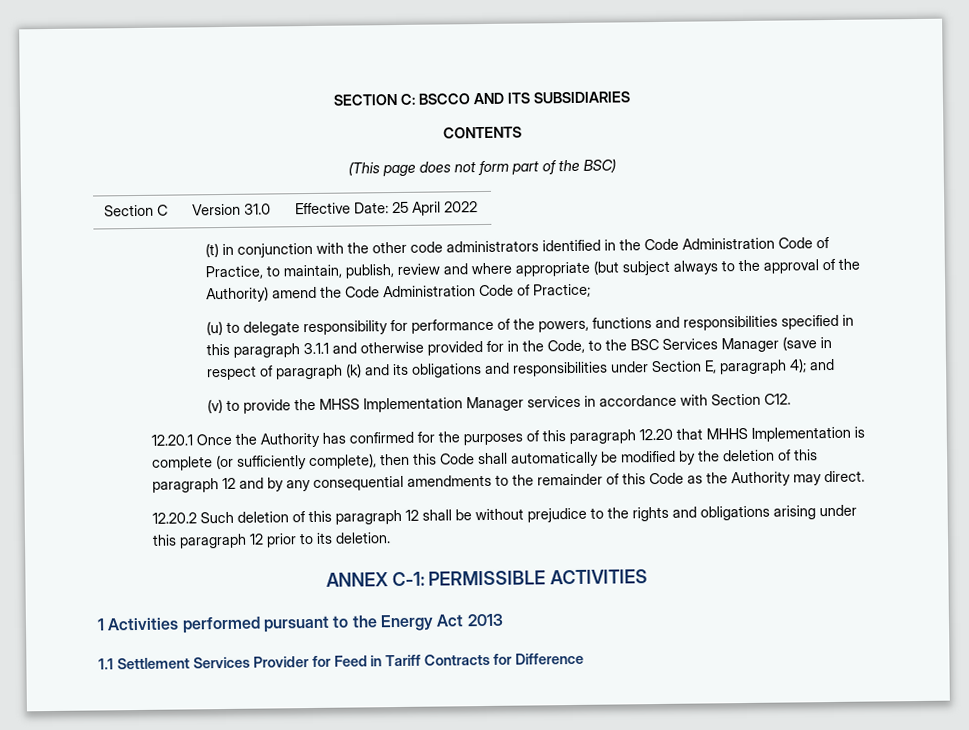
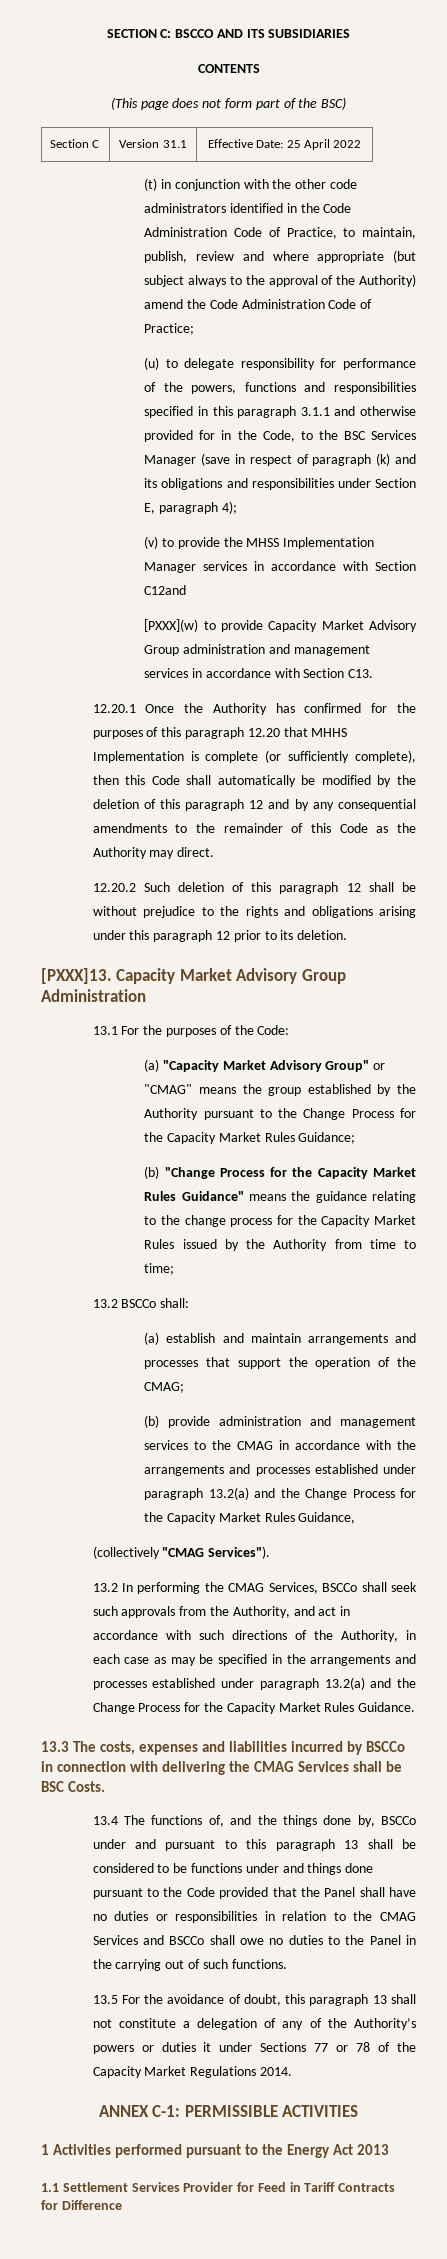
- Section C | Version 31.0 | Effective Date: 25 April 2022
+ Section C | Version 31.1 | Effective Date: 25 April 2022
- (u) to delegate responsibility for performance of the powers, functions and responsibilities specified in this paragraph 3.1.1 and otherwise provided for in the Code, to the BSC Services Manager (save in respect of paragraph (k) and its obligations and responsibilities under Section E, paragraph 4); and
+ (u) to delegate responsibility for performance of the powers, functions and responsibilities specified in this paragraph 3.1.1 and otherwise provided for in the Code, to the BSC Services Manager (save in respect of paragraph (k) and its obligations and responsibilities under Section E, paragraph 4);
- (v) to provide the MHSS Implementation Manager services in accordance with Section C12.
+ (v) to provide the MHSS Implementation Manager services in accordance with Section C12and
+ [PXXX](w) to provide Capacity Market Advisory Group administration and management services in accordance with Section C13.
+ [PXXX]13. Capacity Market Advisory Group Administration
+ 13.1 For the purposes of the Code:
+ (a) "Capacity Market Advisory Group" or "CMAG" means the group established by the Authority pursuant to the Change Process for the Capacity Market Rules Guidance;
+ (b) "Change Process for the Capacity Market Rules Guidance" means the guidance relating to the change process for the Capacity Market Rules issued by the Authority from time to time;
+ 13.2 BSCCo shall:
+ (a) establish and maintain arrangements and processes that support the operation of the CMAG;
+ (b) provide administration and management services to the CMAG in accordance with the arrangements and processes established under paragraph 13.2(a) and the Change Process for the Capacity Market Rules Guidance,
+ (collectively "CMAG Services").
+ 13.2 In performing the CMAG Services, BSCCo shall seek such approvals from the Authority, and act in accordance with such directions of the Authority, in each case as may be specified in the arrangements and processes established under paragraph 13.2(a) and the Change Process for the Capacity Market Rules Guidance.
+ 13.3 The costs, expenses and liabilities incurred by BSCCo in connection with delivering the CMAG Services shall be BSC Costs.
+ 13.4 The functions of, and the things done by, BSCCo under and pursuant to this paragraph 13 shall be considered to be functions under and things done pursuant to the Code provided that the Panel shall have no duties or responsibilities in relation to the CMAG Services and BSCCo shall owe no duties to the Panel in the carrying out of such functions.
+ 13.5 For the avoidance of doubt, this paragraph 13 shall not constitute a delegation of any of the Authority’s powers or duties it under Sections 77 or 78 of the Capacity Market Regulations 2014.

